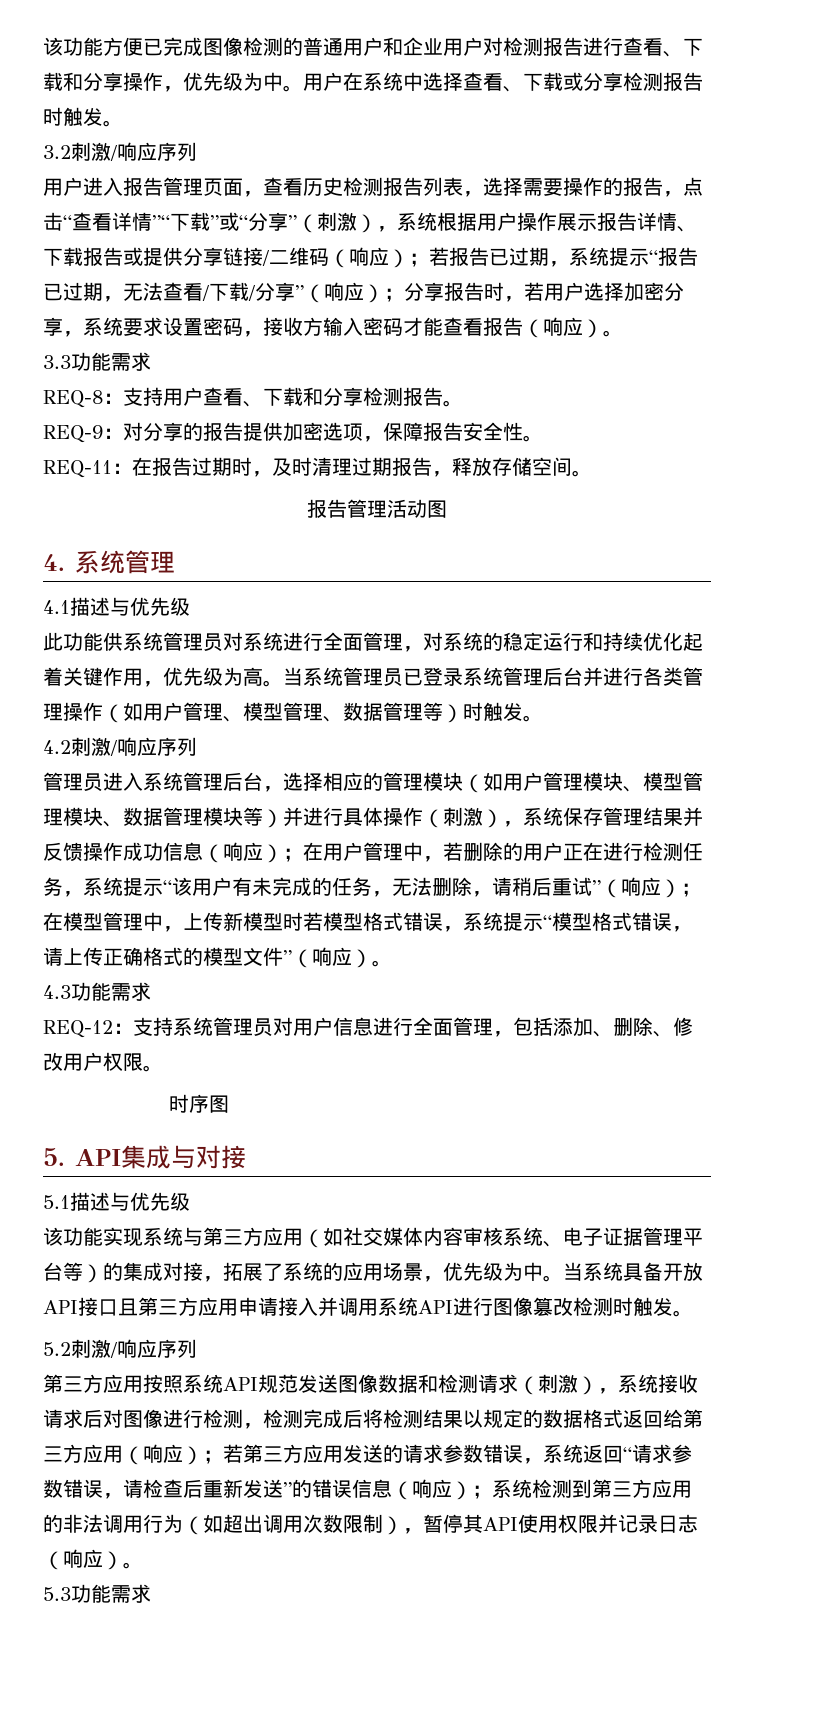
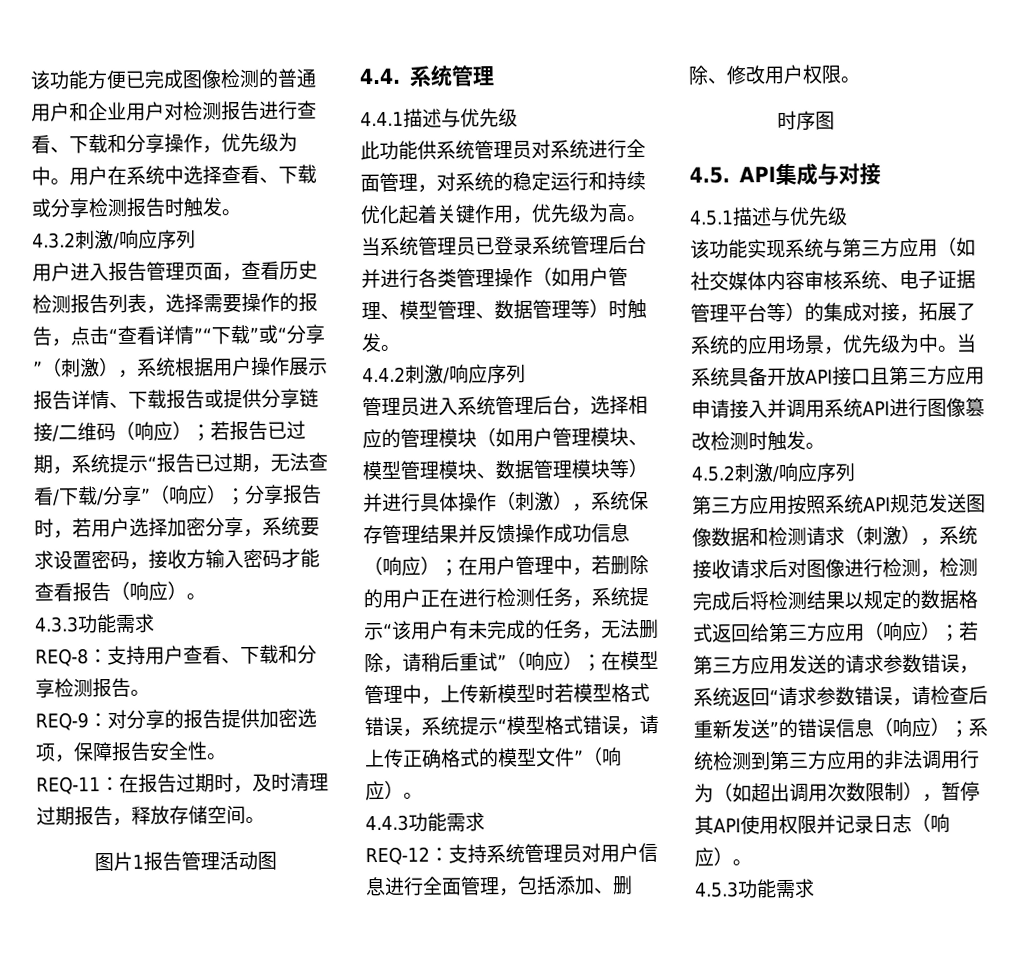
- 3.2刺激/响应序列
+ 4.3.2刺激/响应序列
- 3.3功能需求
+ 4.3.3功能需求
- 报告管理活动图
+ 图片1报告管理活动图
- 4.系统管理
+ 4.4.系统管理
- 4.1描述与优先级
+ 4.4.1描述与优先级
- 4.2刺激/响应序列
+ 4.4.2刺激/响应序列
- 4.3功能需求
+ 4.4.3功能需求
- 5. API集成与对接
+ 4.5. API集成与对接
- 5.1描述与优先级
+ 4.5.1描述与优先级
- 5.2刺激/响应序列
+ 4.5.2刺激/响应序列
- 5.3功能需求
+ 4.5.3功能需求

